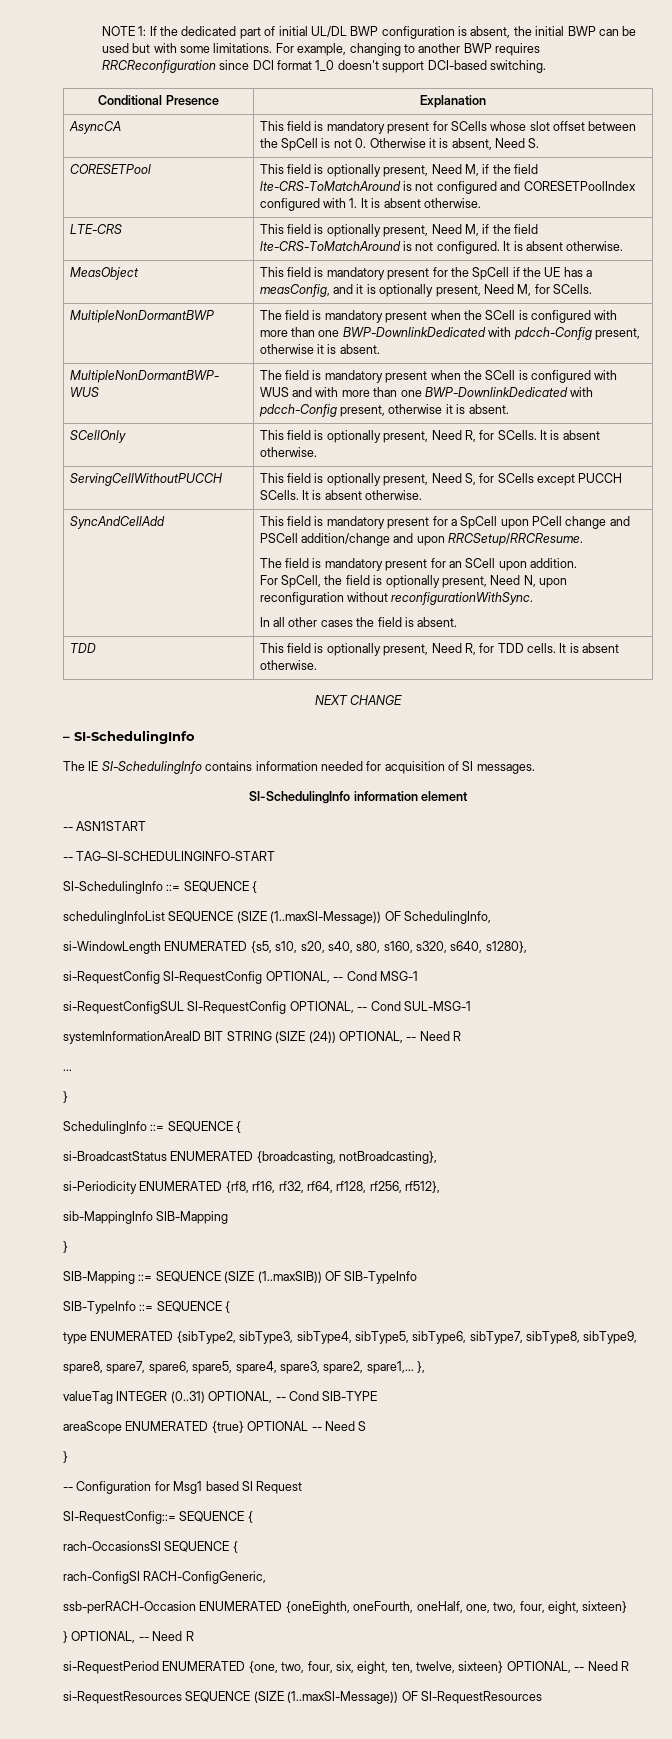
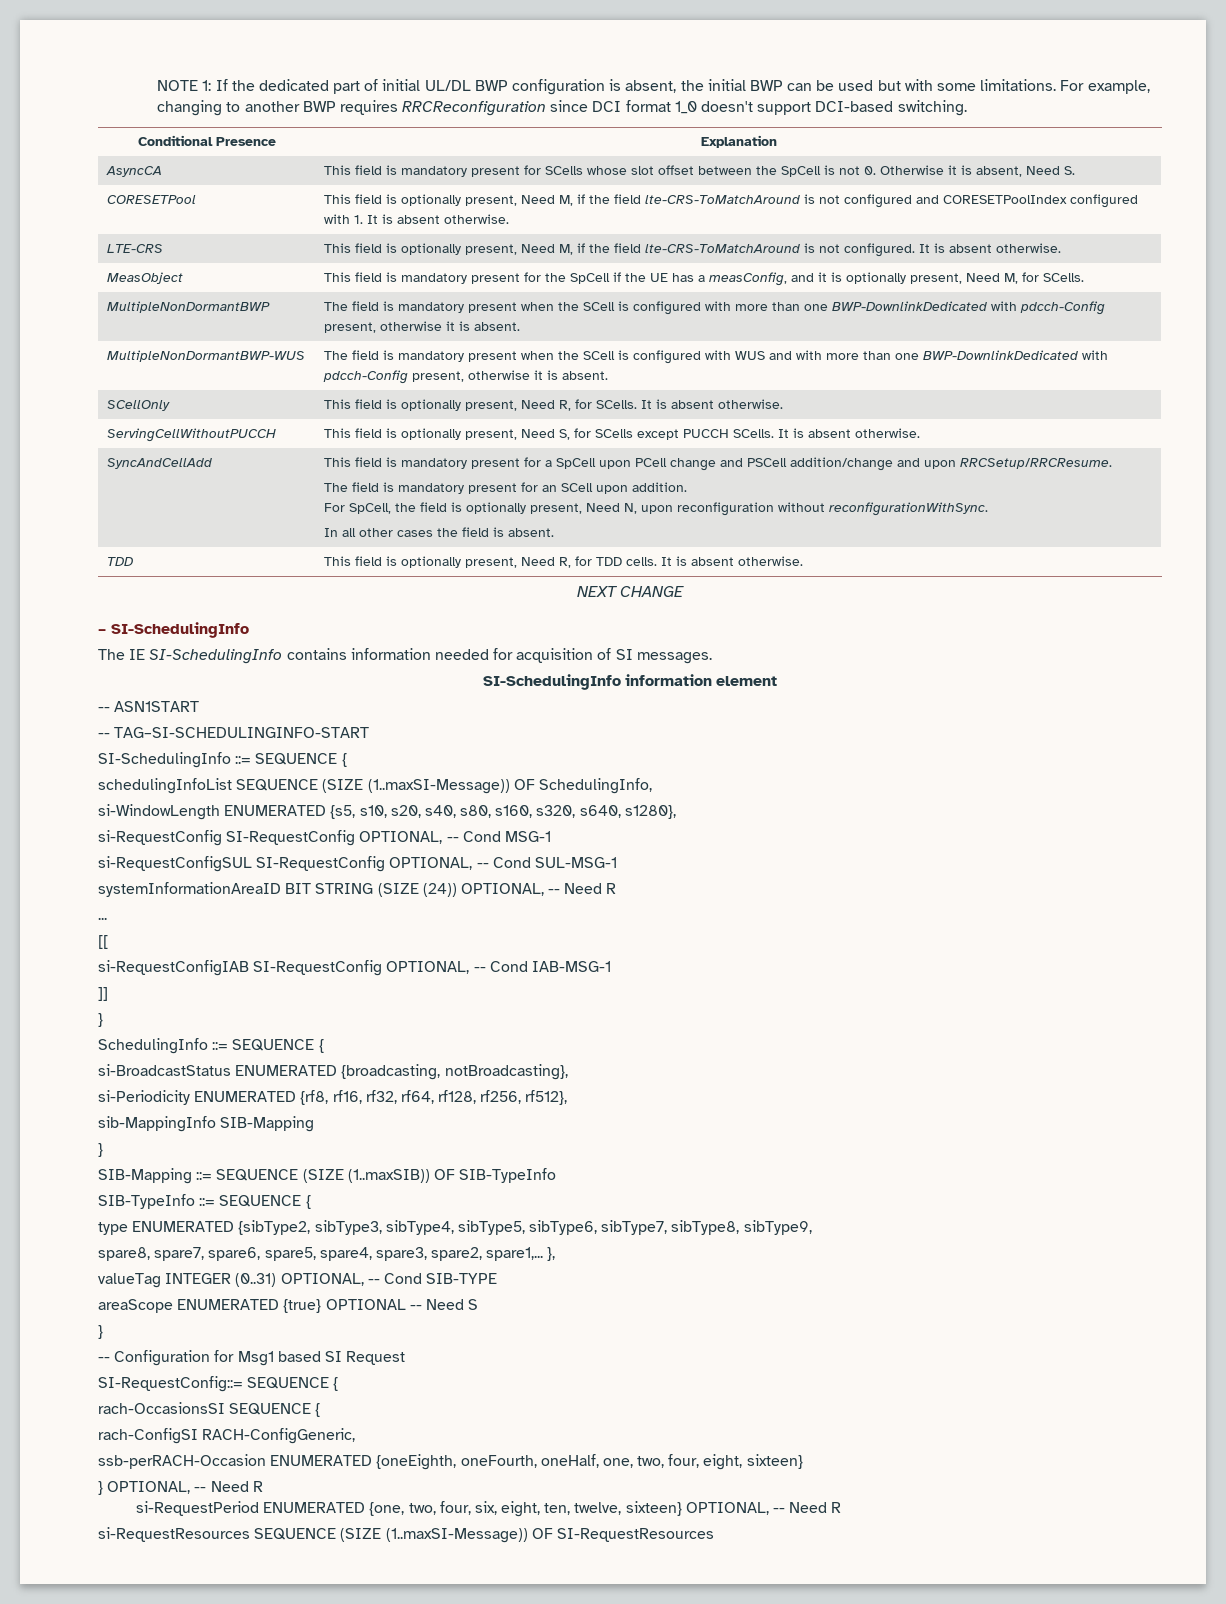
+ [[
+ si-RequestConfigIAB SI-RequestConfig OPTIONAL, -- Cond IAB-MSG-1
+ ]]

